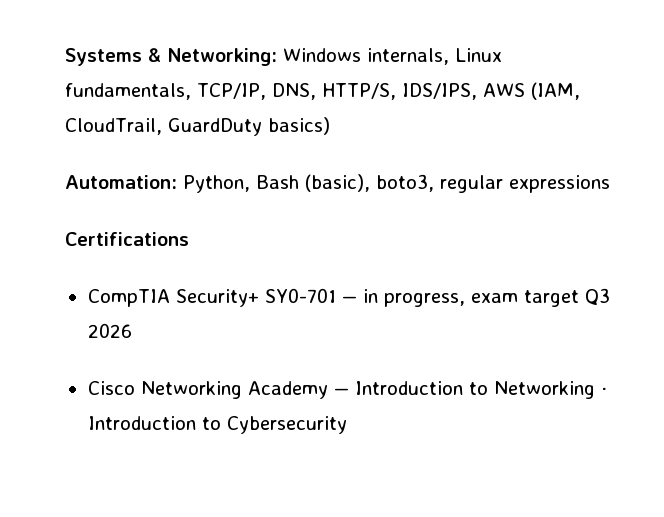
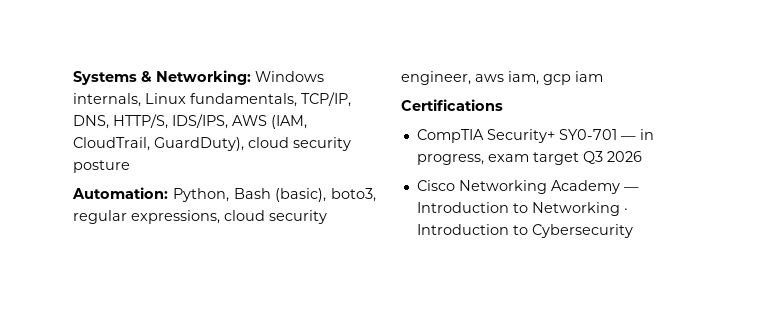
- Systems & Networking: Windows internals, Linux fundamentals, TCP/IP, DNS, HTTP/S, IDS/IPS, AWS (IAM, CloudTrail, GuardDuty basics)
+ Systems & Networking: Windows internals, Linux fundamentals, TCP/IP, DNS, HTTP/S, IDS/IPS, AWS (IAM, CloudTrail, GuardDuty), cloud security posture
- Automation: Python, Bash (basic), boto3, regular expressions
+ Automation: Python, Bash (basic), boto3, regular expressions, cloud security engineer, aws iam, gcp iam

